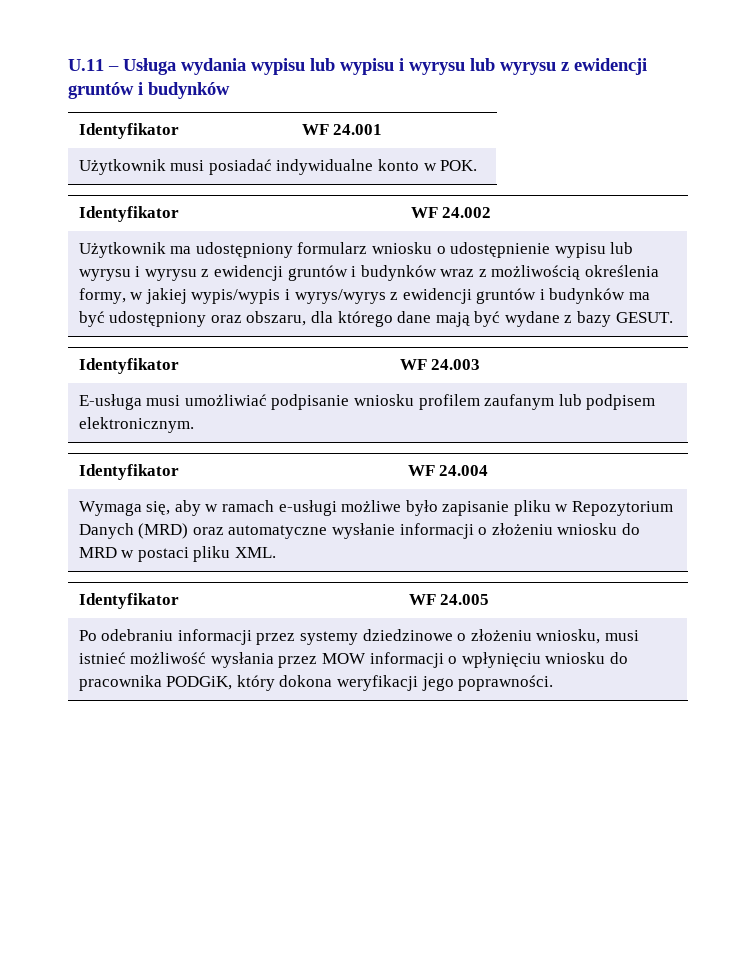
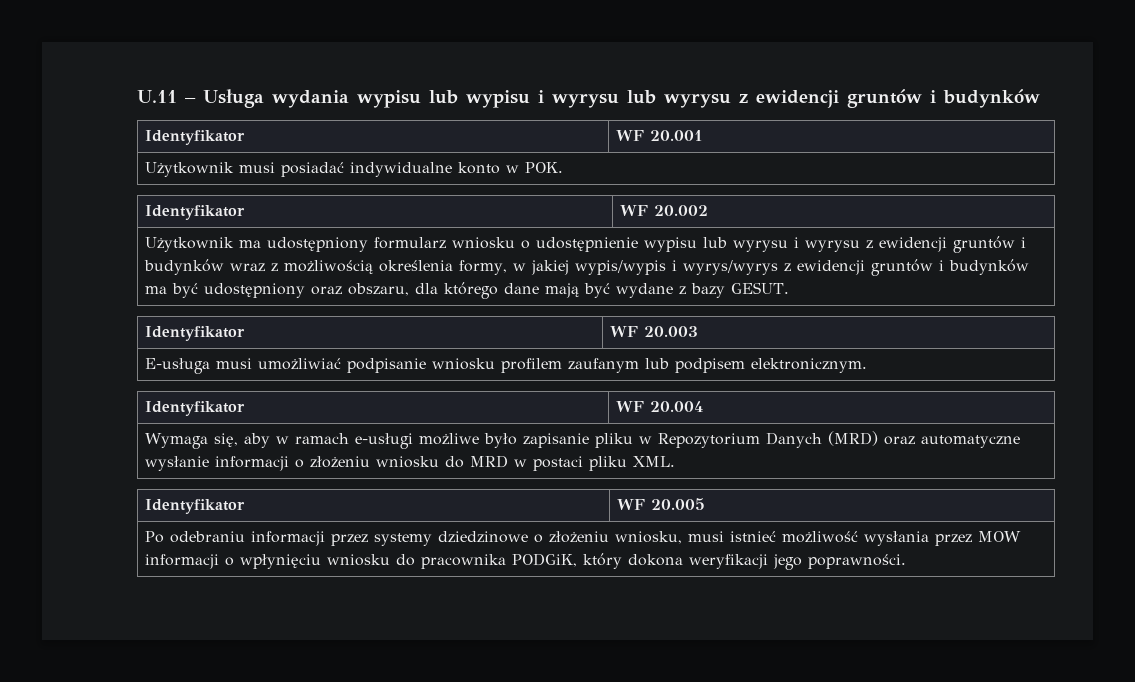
- Identyfikator | WF 24.001
+ Identyfikator | WF 20.001
- Identyfikator | WF 24.002
+ Identyfikator | WF 20.002
- Identyfikator | WF 24.003
+ Identyfikator | WF 20.003
- Identyfikator | WF 24.004
+ Identyfikator | WF 20.004
- Identyfikator | WF 24.005
+ Identyfikator | WF 20.005

